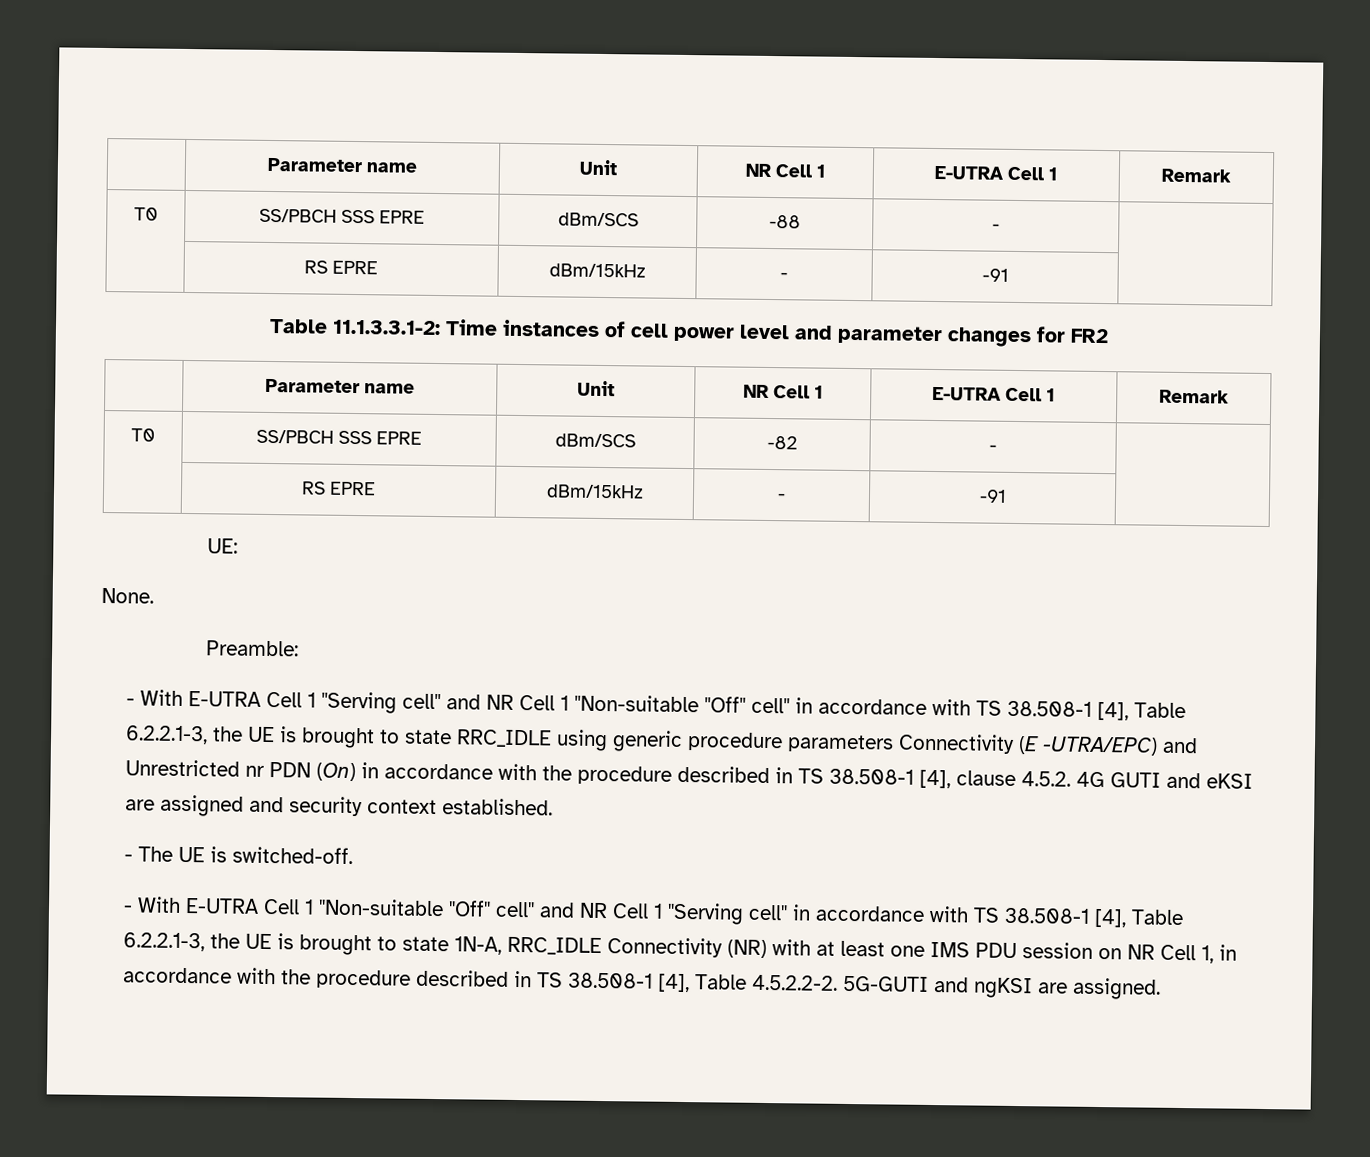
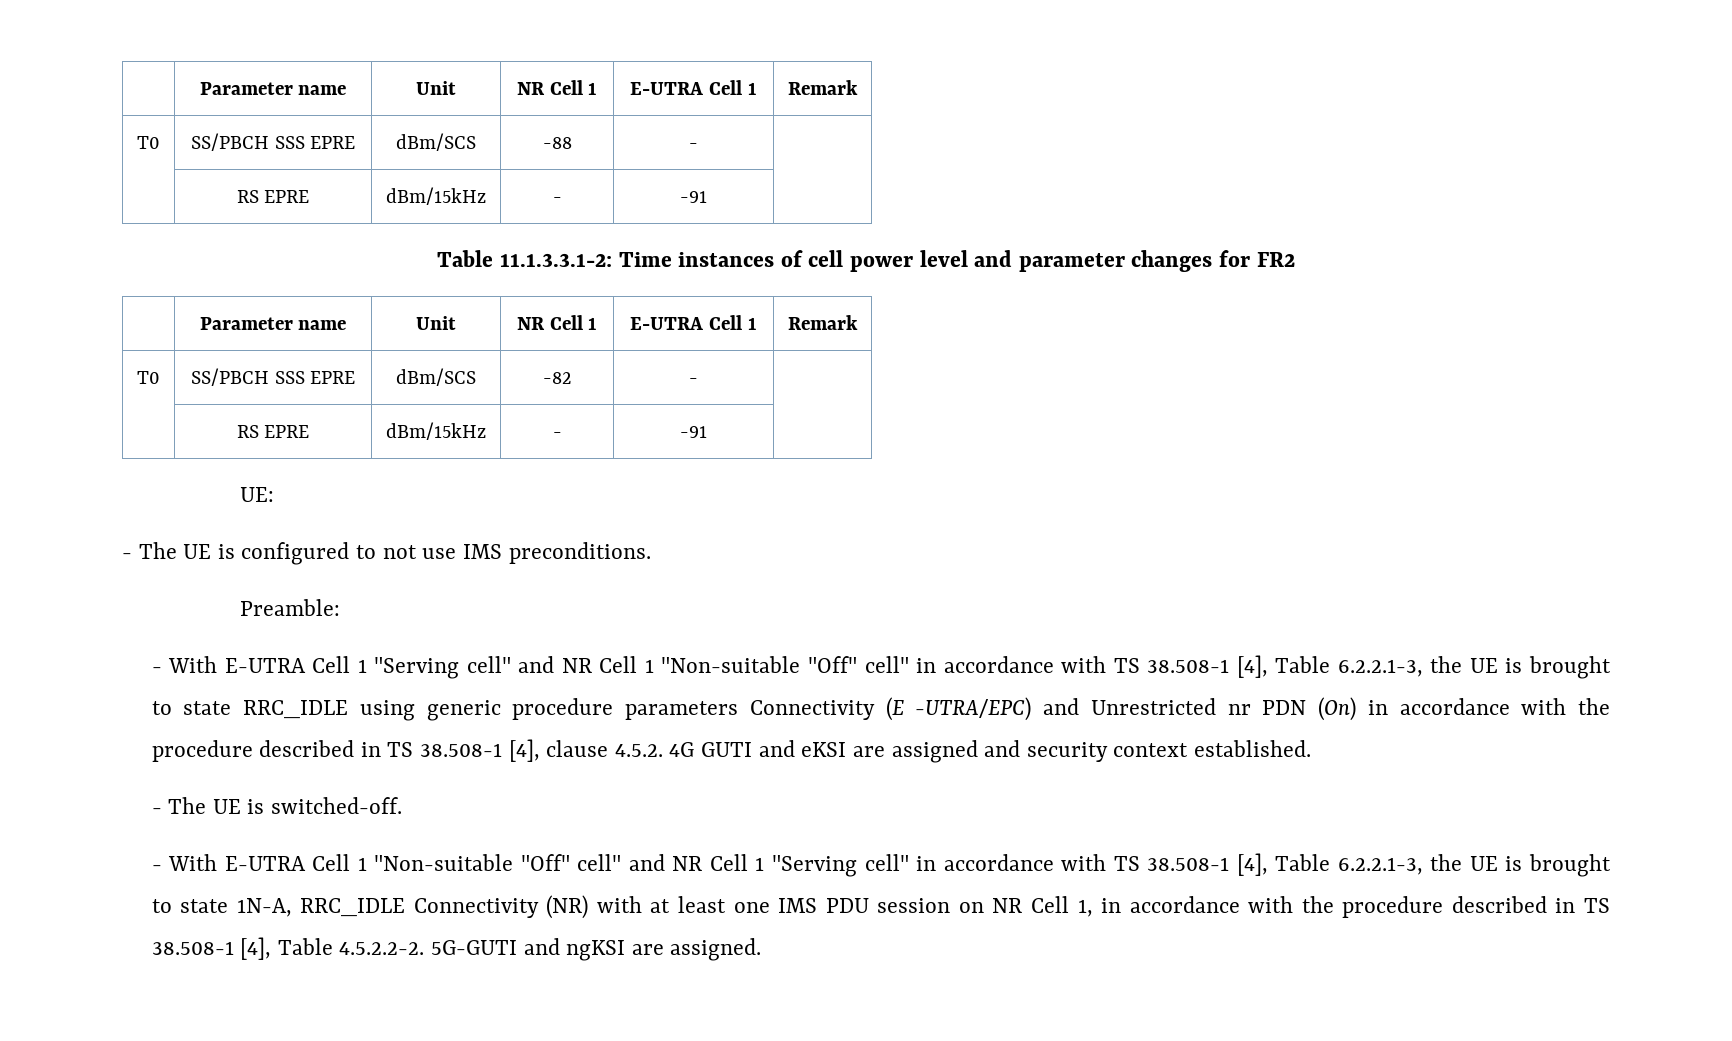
- None.
+ - The UE is configured to not use IMS preconditions.

